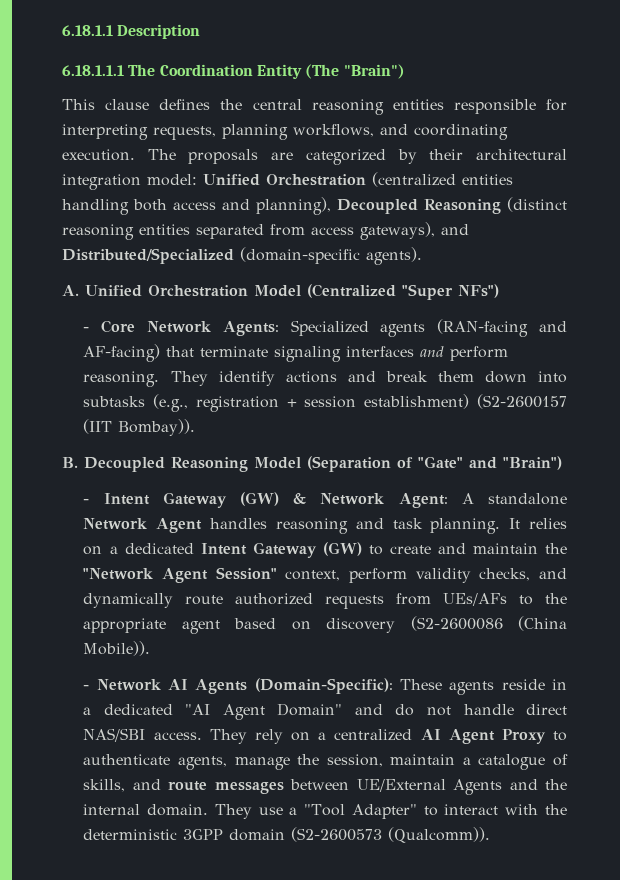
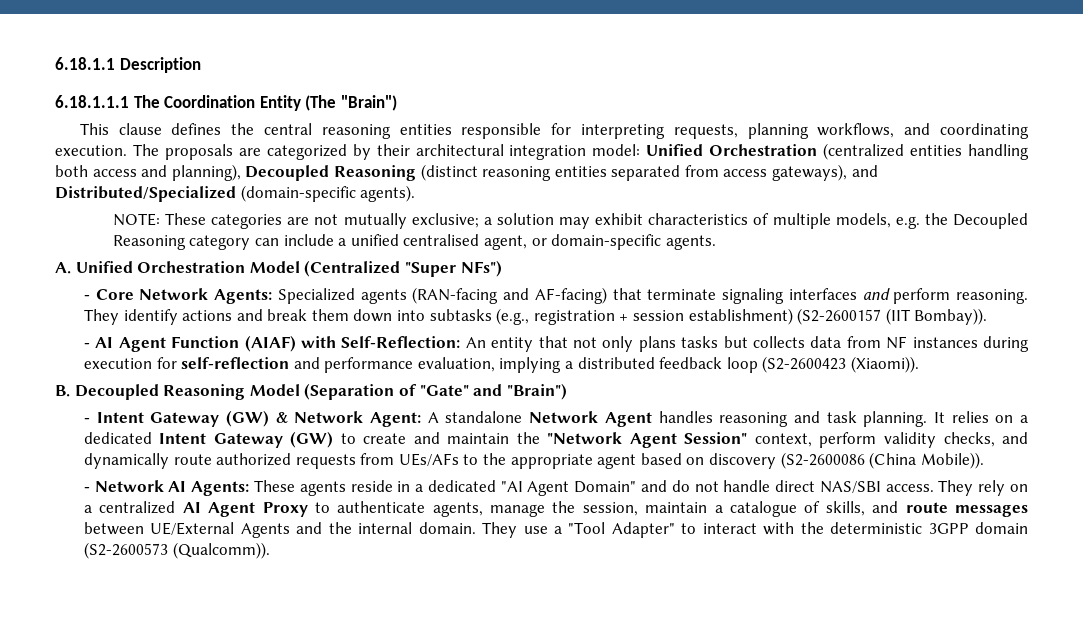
+ NOTE: These categories are not mutually exclusive; a solution may exhibit characteristics of multiple models, e.g. the Decoupled Reasoning category can include a unified centralised agent, or domain-specific agents.
+ - AI Agent Function (AIAF) with Self-Reflection: An entity that not only plans tasks but collects data from NF instances during execution for self-reflection and performance evaluation, implying a distributed feedback loop (S2-2600423 (Xiaomi)).
- - Network AI Agents (Domain-Specific): These agents reside in a dedicated "AI Agent Domain" and do not handle direct NAS/SBI access.
+ - Network AI Agents: These agents reside in a dedicated "AI Agent Domain" and do not handle direct NAS/SBI access.

